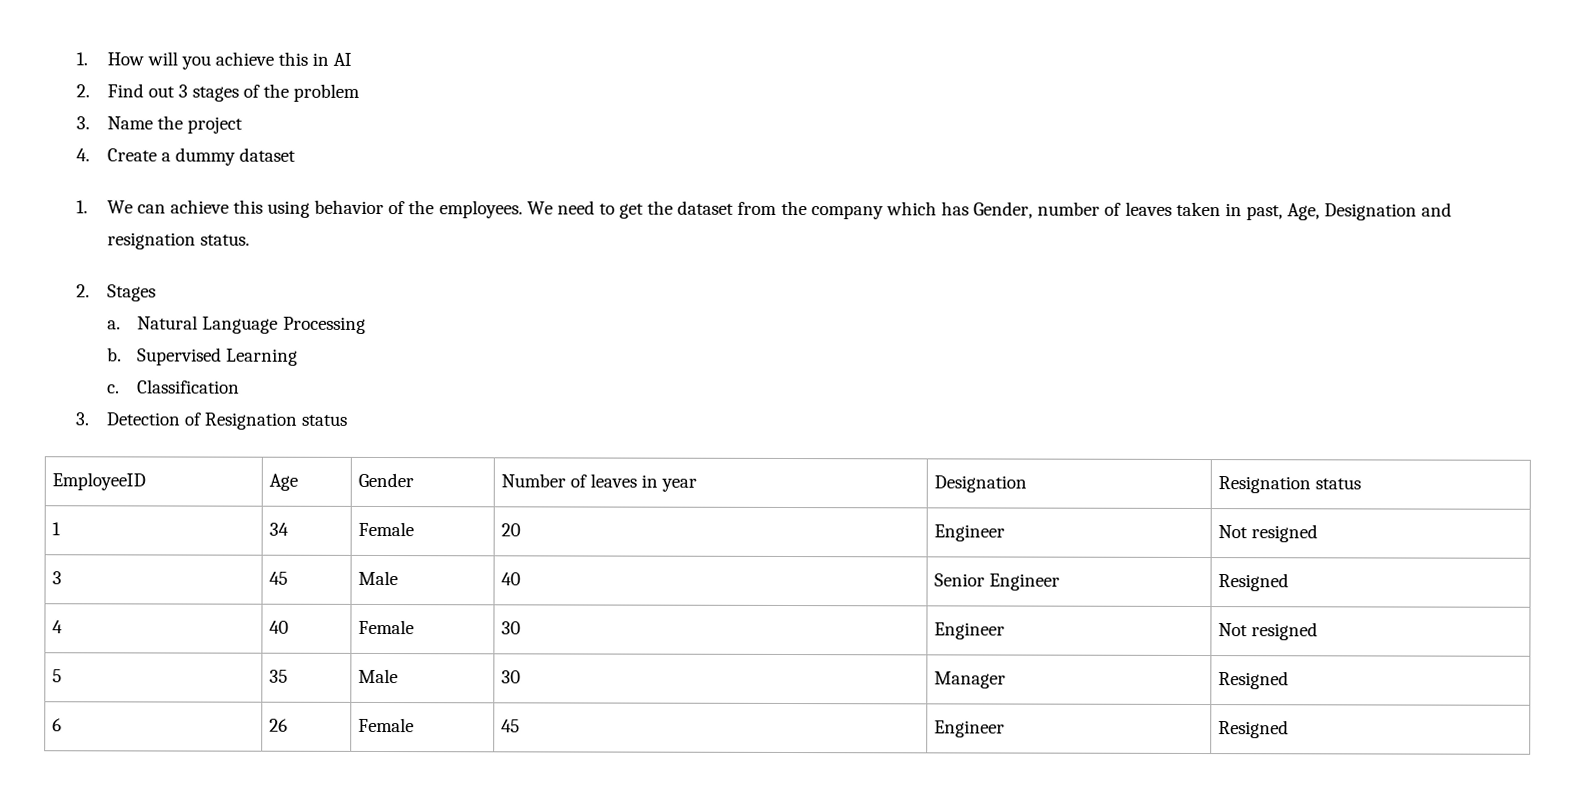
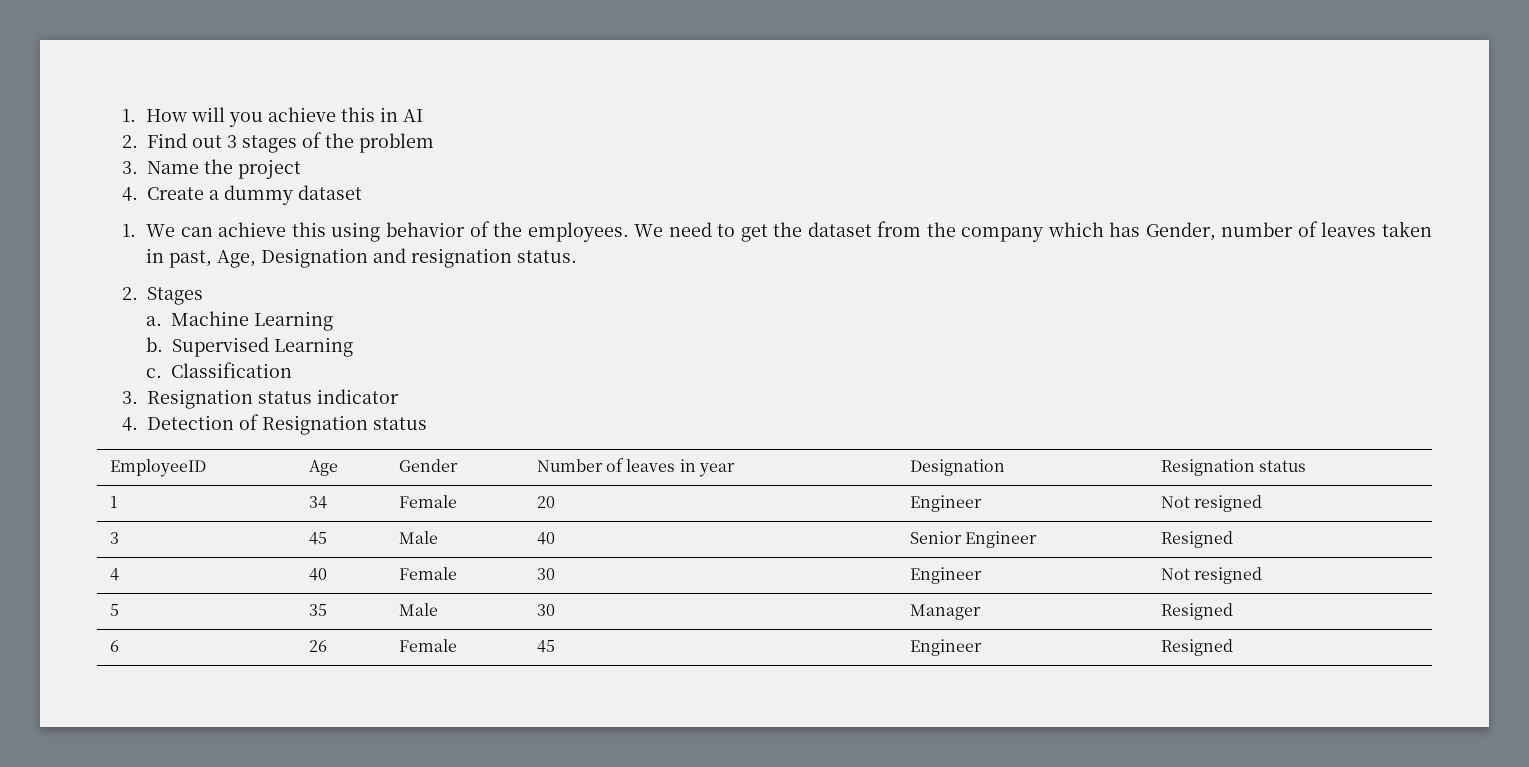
- Natural Language Processing
+ Machine Learning
- 3. Detection of Resignation status
+ 3. Resignation status indicator
+ 4. Detection of Resignation status

